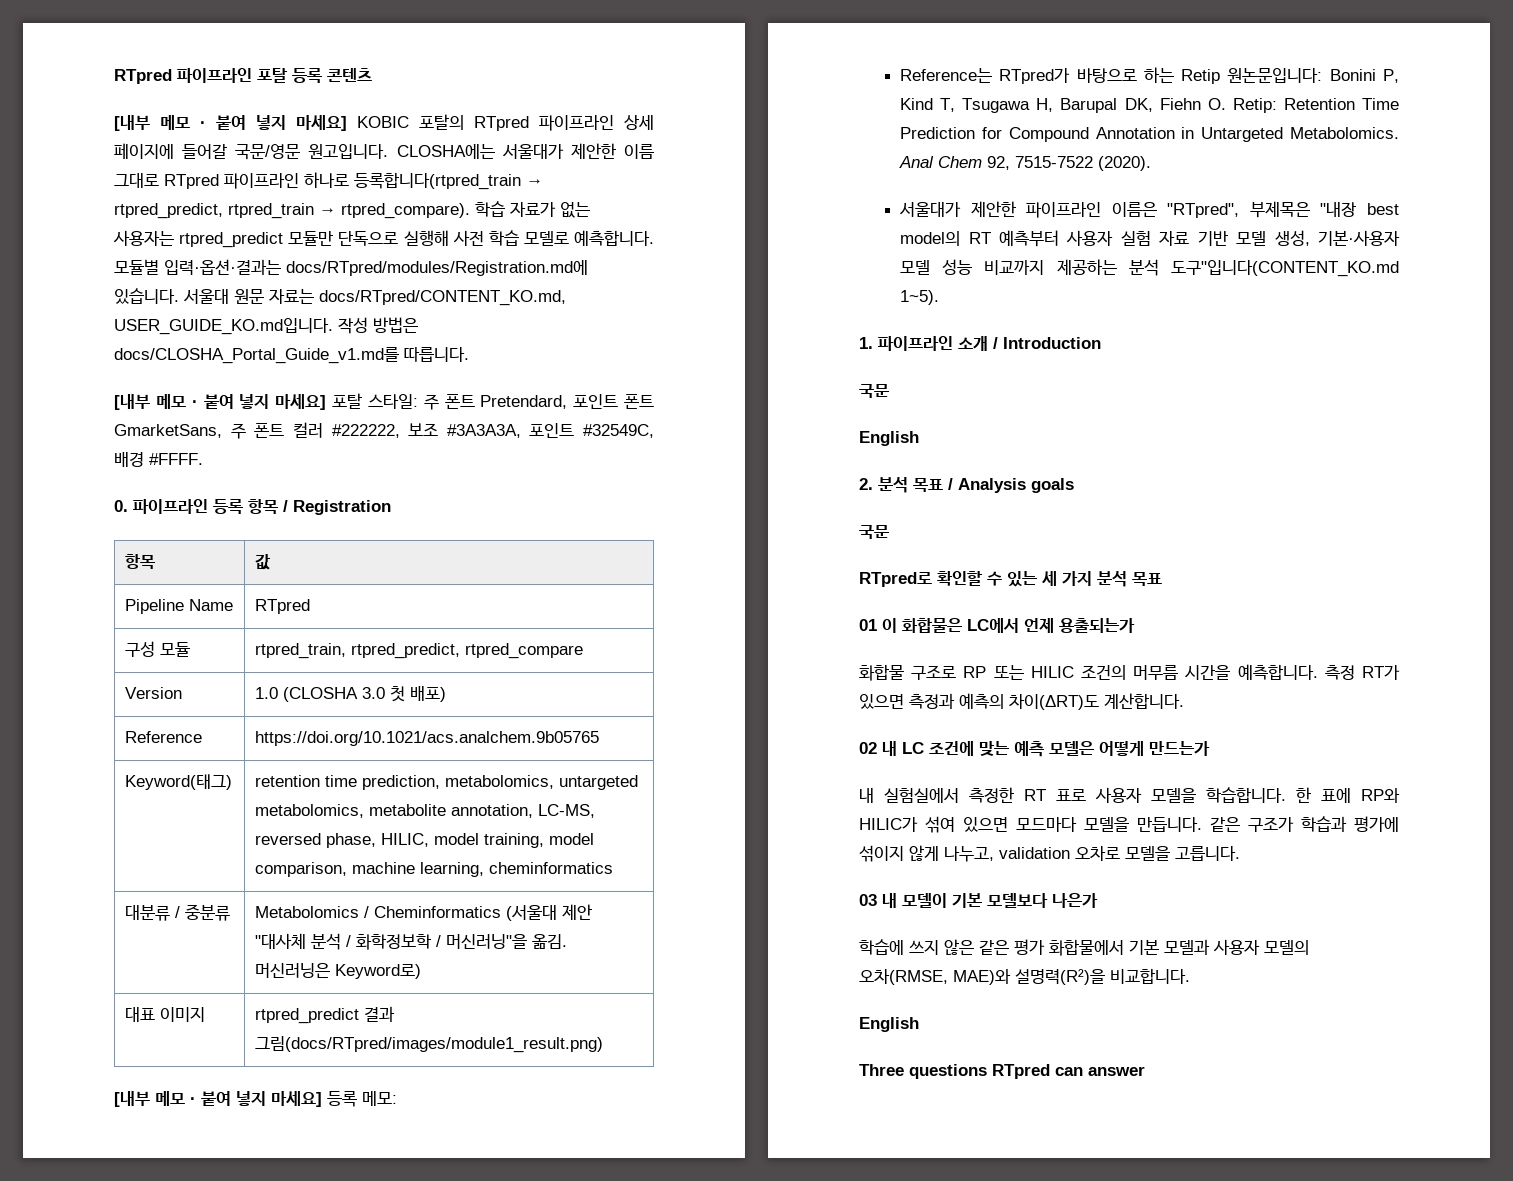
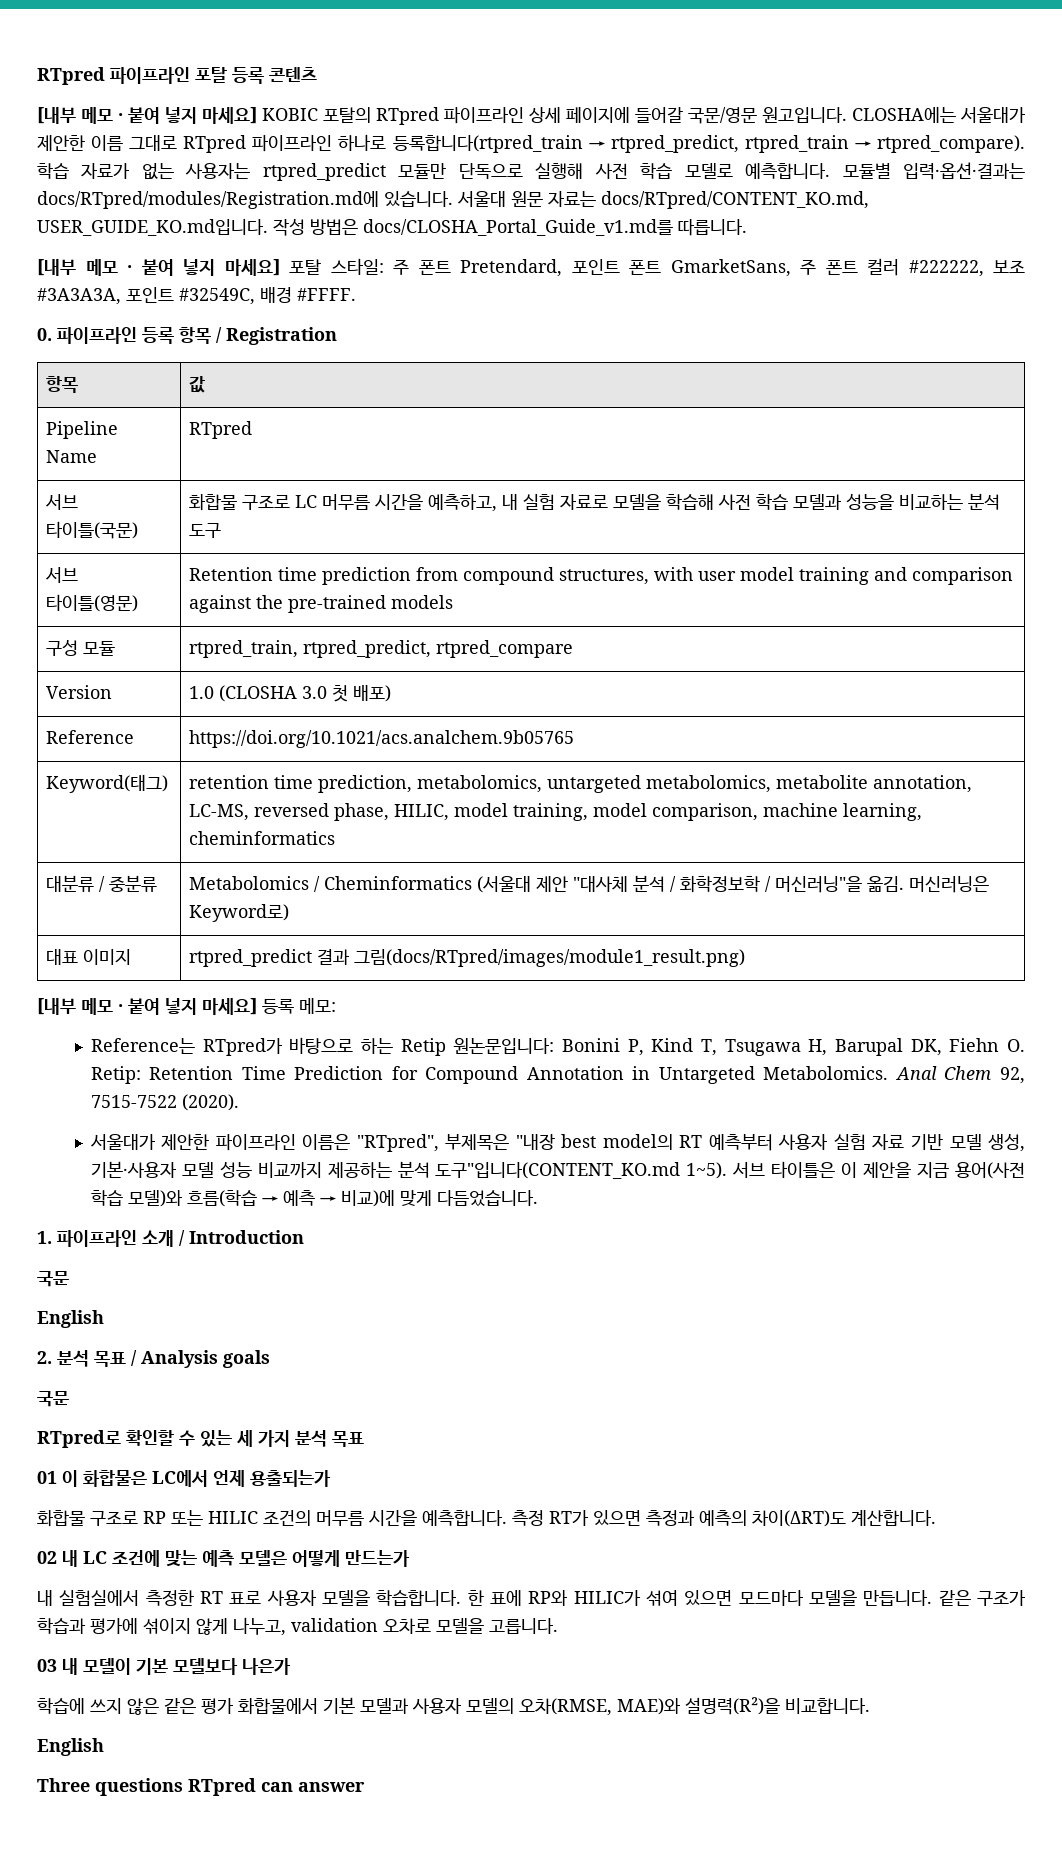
+ 서브 타이틀(국문) | 화합물 구조로 LC 머무름 시간을 예측하고, 내 실험 자료로 모델을 학습해 사전 학습 모델과 성능을 비교하는 분석 도구
+ 서브 타이틀(영문) | Retention time prediction from compound structures, with user model training and comparison against the pre-trained models
+ 서브 타이틀은 이 제안을 지금 용어(사전 학습 모델)와 흐름(학습 → 예측 → 비교)에 맞게 다듬었습니다.

